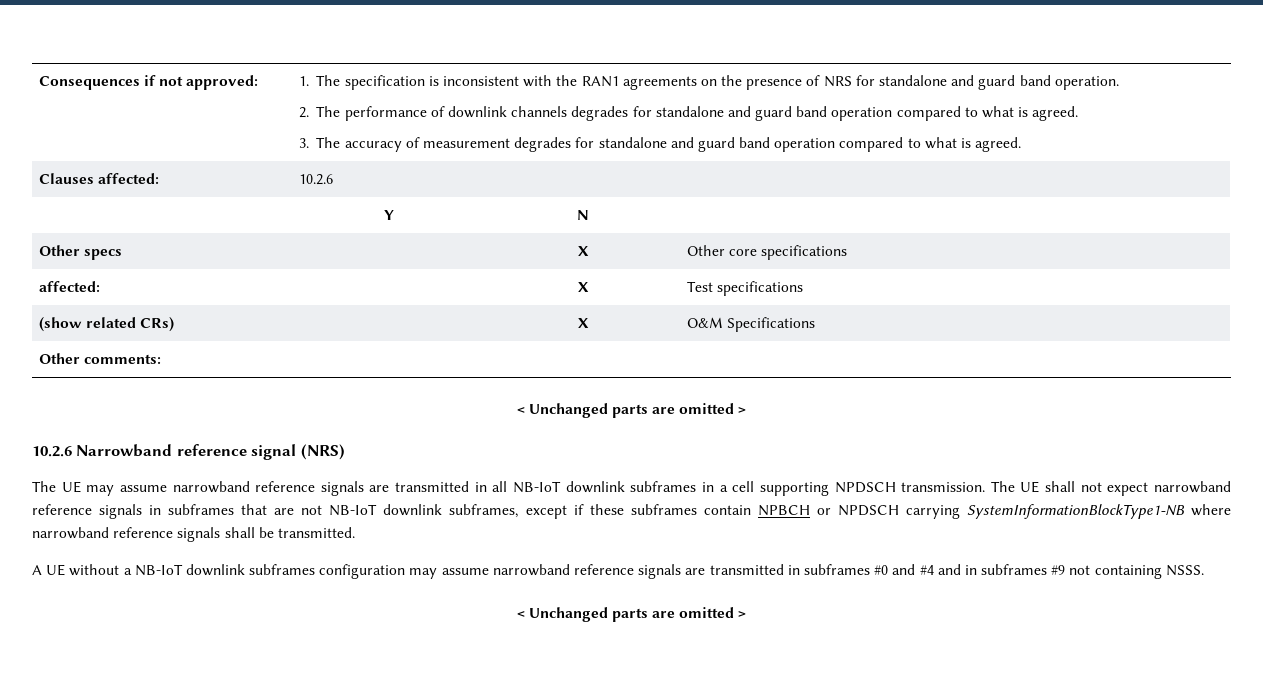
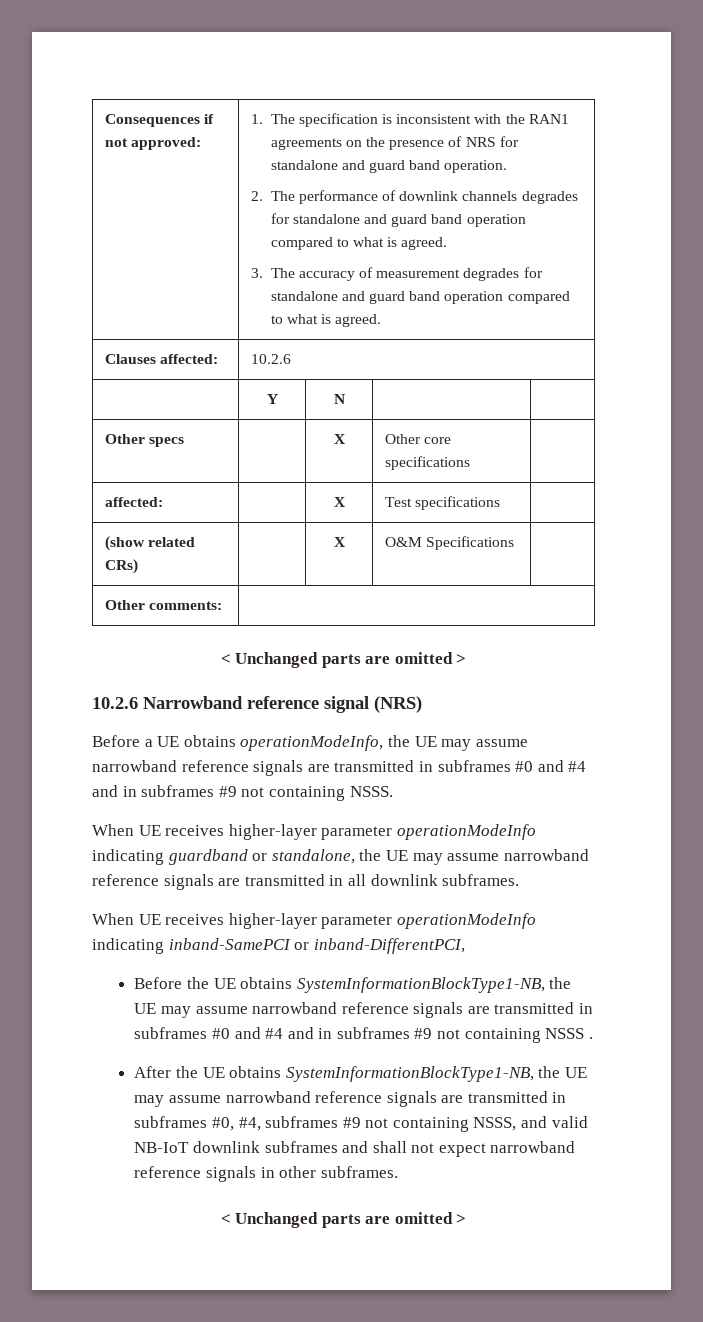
- The UE may assume narrowband reference signals are transmitted in all NB-IoT downlink subframes in a cell supporting NPDSCH transmission. The UE shall not expect narrowband reference signals in subframes that are not NB-IoT downlink subframes, except if these subframes contain NPBCH or NPDSCH carrying SystemInformationBlockType1-NB where narrowband reference signals shall be transmitted.
- A UE without a NB-IoT downlink subframes configuration may assume narrowband reference signals are transmitted in subframes #0 and #4 and in subframes #9 not containing NSSS.
+ Before a UE obtains operationModeInfo, the UE may assume narrowband reference signals are transmitted in subframes #0 and #4 and in subframes #9 not containing NSSS.
+ When UE receives higher-layer parameter operationModeInfo indicating guardband or standalone, the UE may assume narrowband reference signals are transmitted in all downlink subframes.
+ When UE receives higher-layer parameter operationModeInfo indicating inband-SamePCI or inband-DifferentPCI,
+ Before the UE obtains SystemInformationBlockType1-NB, the UE may assume narrowband reference signals are transmitted in subframes #0 and #4 and in subframes #9 not containing NSSS .
+ After the UE obtains SystemInformationBlockType1-NB, the UE may assume narrowband reference signals are transmitted in subframes #0, #4, subframes #9 not containing NSSS, and valid NB-IoT downlink subframes and shall not expect narrowband reference signals in other subframes.

